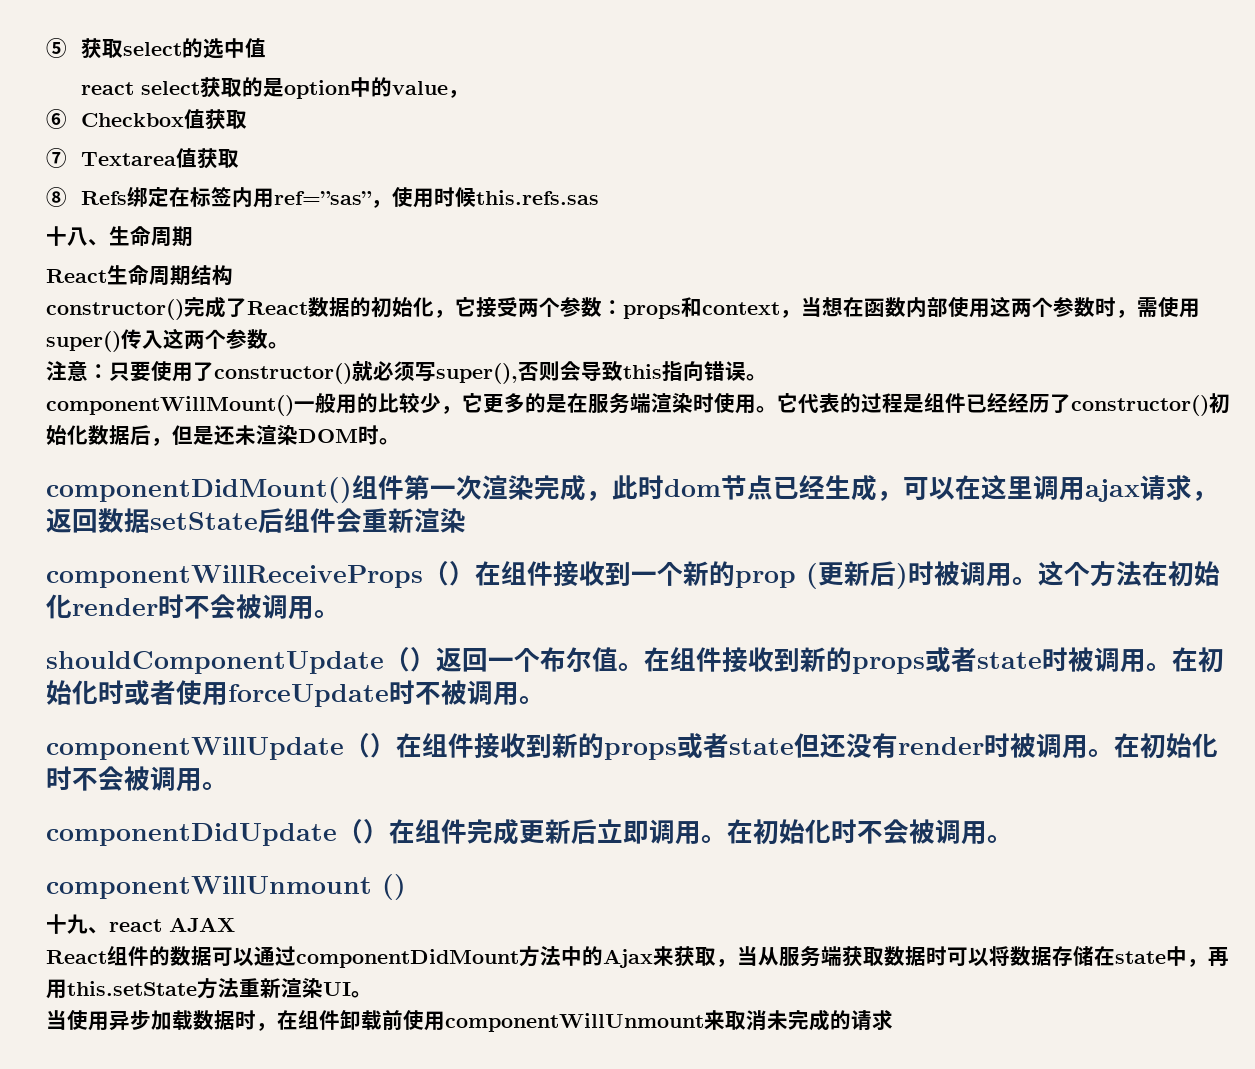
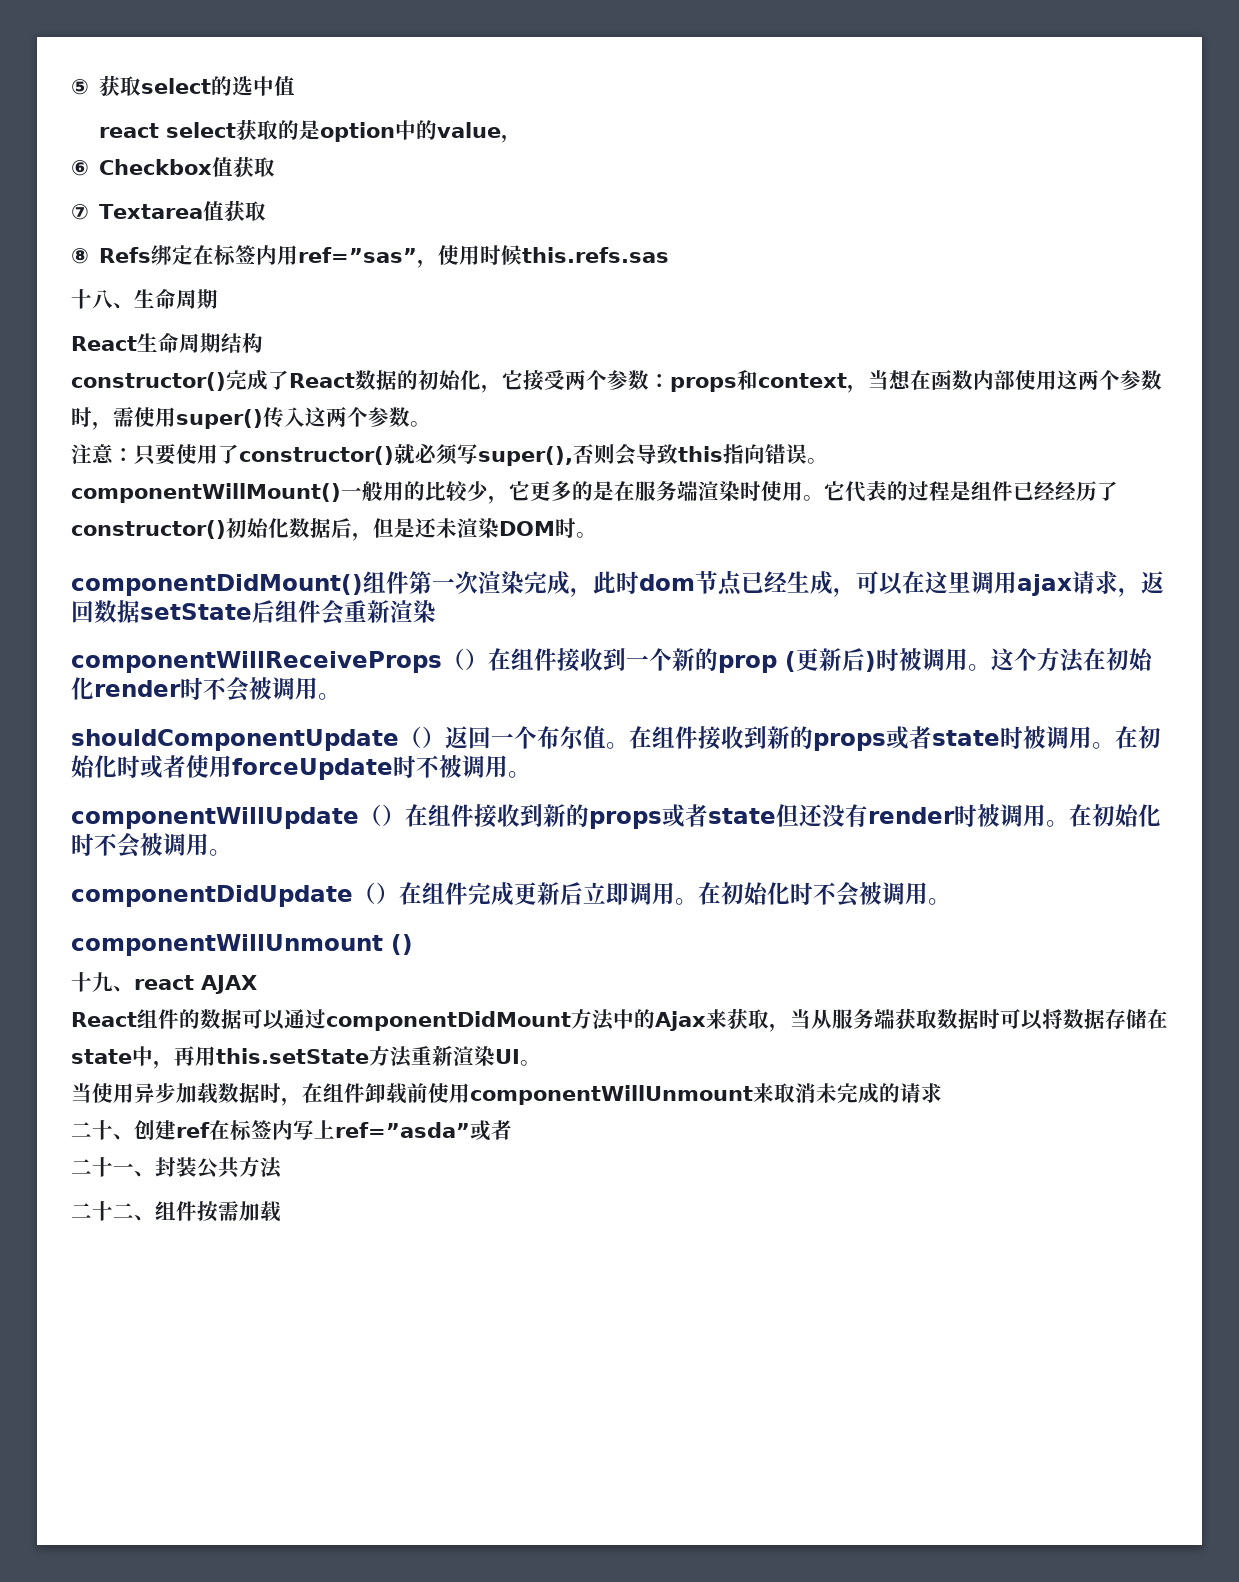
+ 二十、创建ref在标签内写上ref=”asda”或者
+ 二十一、封装公共方法
+ 二十二、组件按需加载

